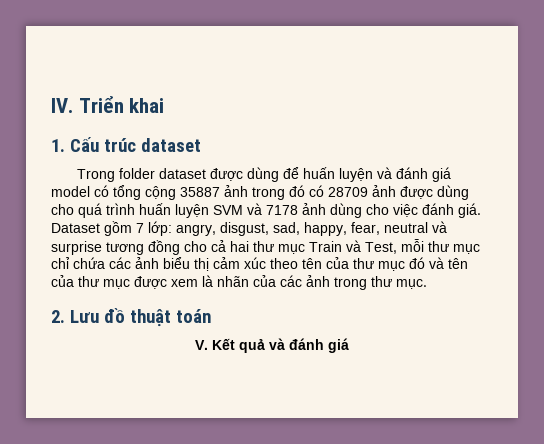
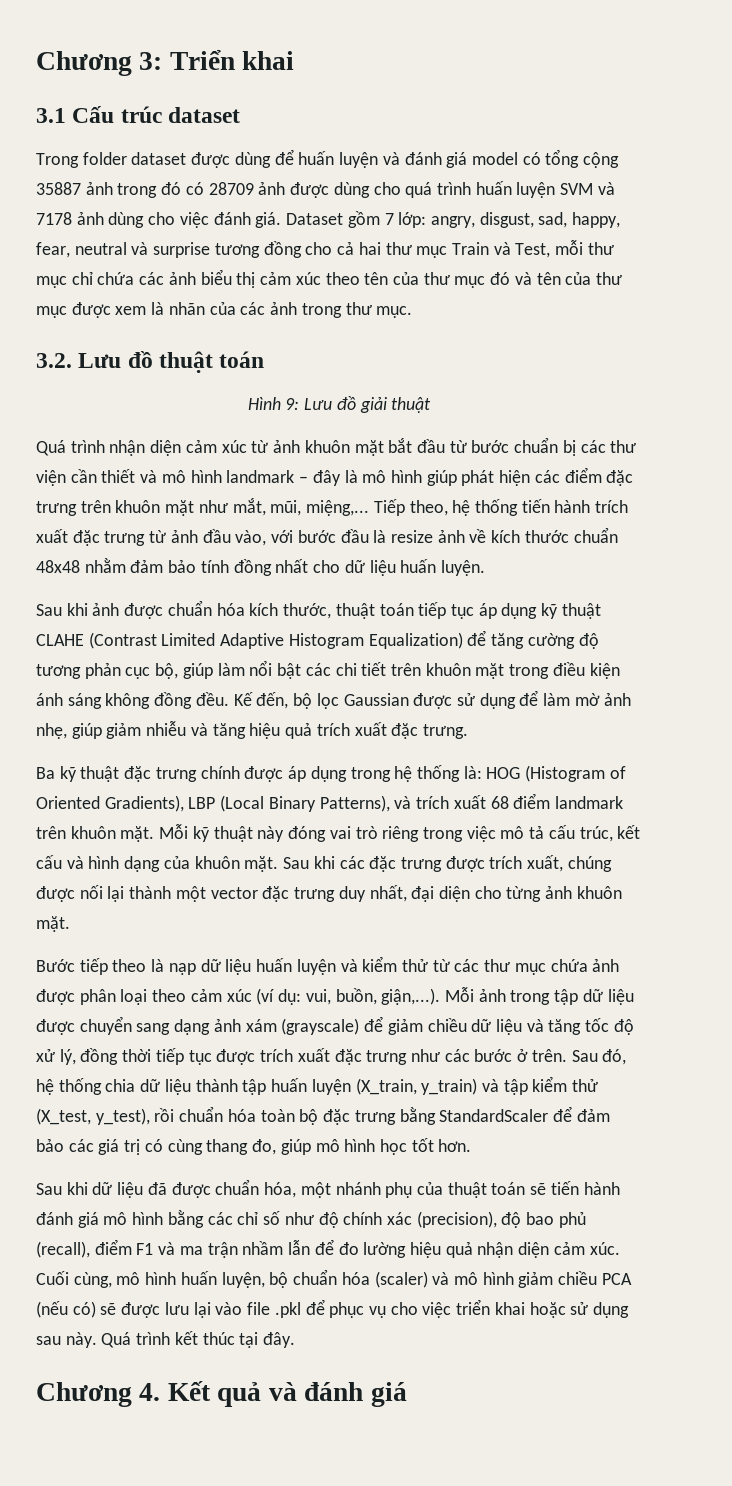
- IV. Triển khai
+ Chương 3: Triển khai
- 1. Cấu trúc dataset
+ 3.1 Cấu trúc dataset
- 2. Lưu đồ thuật toán
+ 3.2. Lưu đồ thuật toán
- V. Kết quả và đánh giá
+ Hình 9: Lưu đồ giải thuật
+ Quá trình nhận diện cảm xúc từ ảnh khuôn mặt bắt đầu từ bước chuẩn bị các thư viện cần thiết và mô hình landmark – đây là mô hình giúp phát hiện các điểm đặc trưng trên khuôn mặt như mắt, mũi, miệng,... Tiếp theo, hệ thống tiến hành trích xuất đặc trưng từ ảnh đầu vào, với bước đầu là resize ảnh về kích thước chuẩn 48x48 nhằm đảm bảo tính đồng nhất cho dữ liệu huấn luyện.
+ Sau khi ảnh được chuẩn hóa kích thước, thuật toán tiếp tục áp dụng kỹ thuật CLAHE (Contrast Limited Adaptive Histogram Equalization) để tăng cường độ tương phản cục bộ, giúp làm nổi bật các chi tiết trên khuôn mặt trong điều kiện ánh sáng không đồng đều. Kế đến, bộ lọc Gaussian được sử dụng để làm mờ ảnh nhẹ, giúp giảm nhiễu và tăng hiệu quả trích xuất đặc trưng.
+ Ba kỹ thuật đặc trưng chính được áp dụng trong hệ thống là: HOG (Histogram of Oriented Gradients), LBP (Local Binary Patterns), và trích xuất 68 điểm landmark trên khuôn mặt. Mỗi kỹ thuật này đóng vai trò riêng trong việc mô tả cấu trúc, kết cấu và hình dạng của khuôn mặt. Sau khi các đặc trưng được trích xuất, chúng được nối lại thành một vector đặc trưng duy nhất, đại diện cho từng ảnh khuôn mặt.
+ Bước tiếp theo là nạp dữ liệu huấn luyện và kiểm thử từ các thư mục chứa ảnh được phân loại theo cảm xúc (ví dụ: vui, buồn, giận,...). Mỗi ảnh trong tập dữ liệu được chuyển sang dạng ảnh xám (grayscale) để giảm chiều dữ liệu và tăng tốc độ xử lý, đồng thời tiếp tục được trích xuất đặc trưng như các bước ở trên. Sau đó, hệ thống chia dữ liệu thành tập huấn luyện (X_train, y_train) và tập kiểm thử (X_test, y_test), rồi chuẩn hóa toàn bộ đặc trưng bằng StandardScaler để đảm bảo các giá trị có cùng thang đo, giúp mô hình học tốt hơn.
+ Sau khi dữ liệu đã được chuẩn hóa, một nhánh phụ của thuật toán sẽ tiến hành đánh giá mô hình bằng các chỉ số như độ chính xác (precision), độ bao phủ (recall), điểm F1 và ma trận nhầm lẫn để đo lường hiệu quả nhận diện cảm xúc. Cuối cùng, mô hình huấn luyện, bộ chuẩn hóa (scaler) và mô hình giảm chiều PCA (nếu có) sẽ được lưu lại vào file .pkl để phục vụ cho việc triển khai hoặc sử dụng sau này. Quá trình kết thúc tại đây.
+ Chương 4. Kết quả và đánh giá

